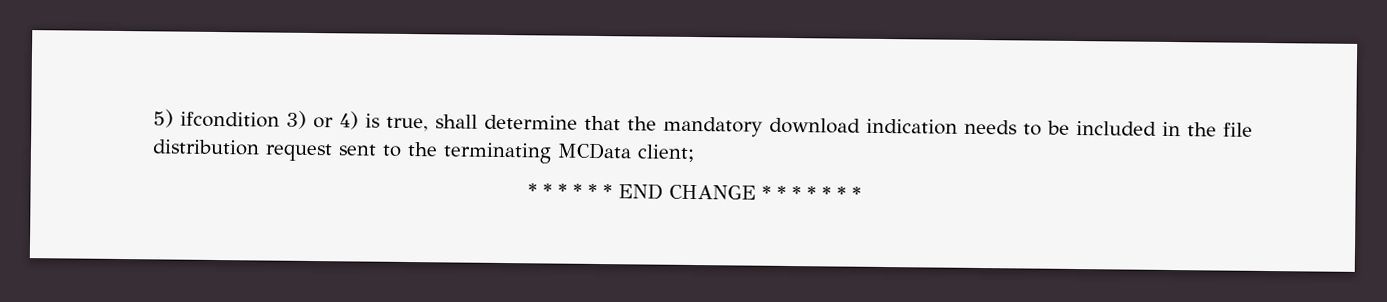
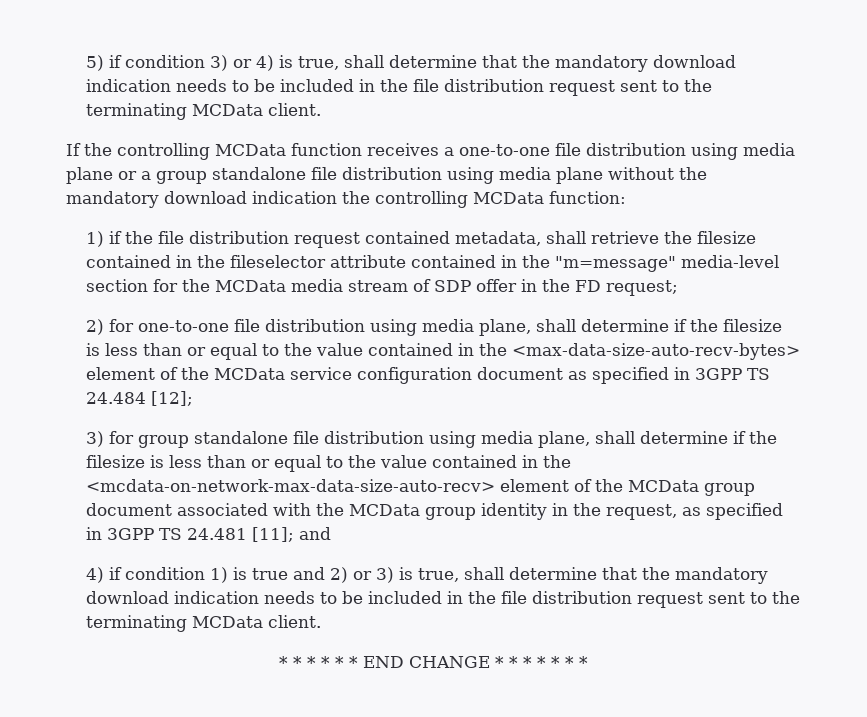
- 5) ifcondition 3) or 4) is true, shall determine that the mandatory download indication needs to be included in the file distribution request sent to the terminating MCData client;
+ 5) if condition 3) or 4) is true, shall determine that the mandatory download indication needs to be included in the file distribution request sent to the terminating MCData client.
+ If the controlling MCData function receives a one-to-one file distribution using media plane or a group standalone file distribution using media plane without the mandatory download indication the controlling MCData function:
+ 1) if the file distribution request contained metadata, shall retrieve the filesize contained in the fileselector attribute contained in the "m=message" media-level section for the MCData media stream of SDP offer in the FD request;
+ 2) for one-to-one file distribution using media plane, shall determine if the filesize is less than or equal to the value contained in the <max-data-size-auto-recv-bytes> element of the MCData service configuration document as specified in 3GPP TS 24.484 [12];
+ 3) for group standalone file distribution using media plane, shall determine if the filesize is less than or equal to the value contained in the <mcdata-on-network-max-data-size-auto-recv> element of the MCData group document associated with the MCData group identity in the request, as specified in 3GPP TS 24.481 [11]; and
+ 4) if condition 1) is true and 2) or 3) is true, shall determine that the mandatory download indication needs to be included in the file distribution request sent to the terminating MCData client.

